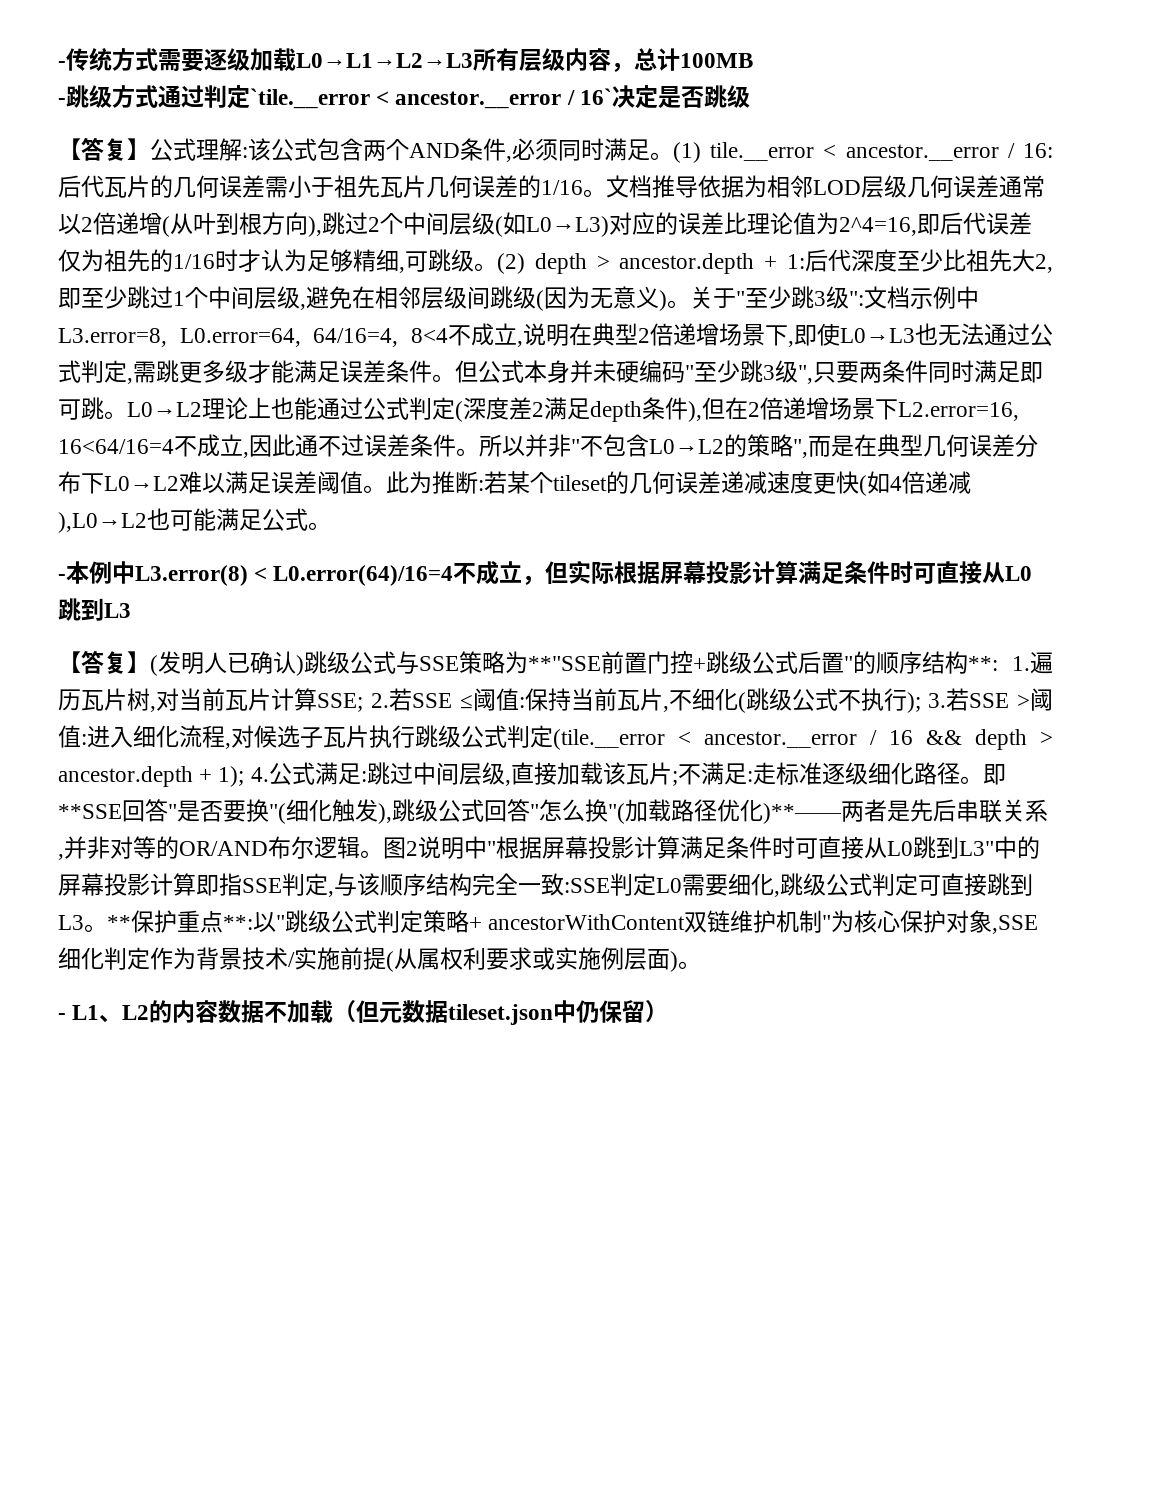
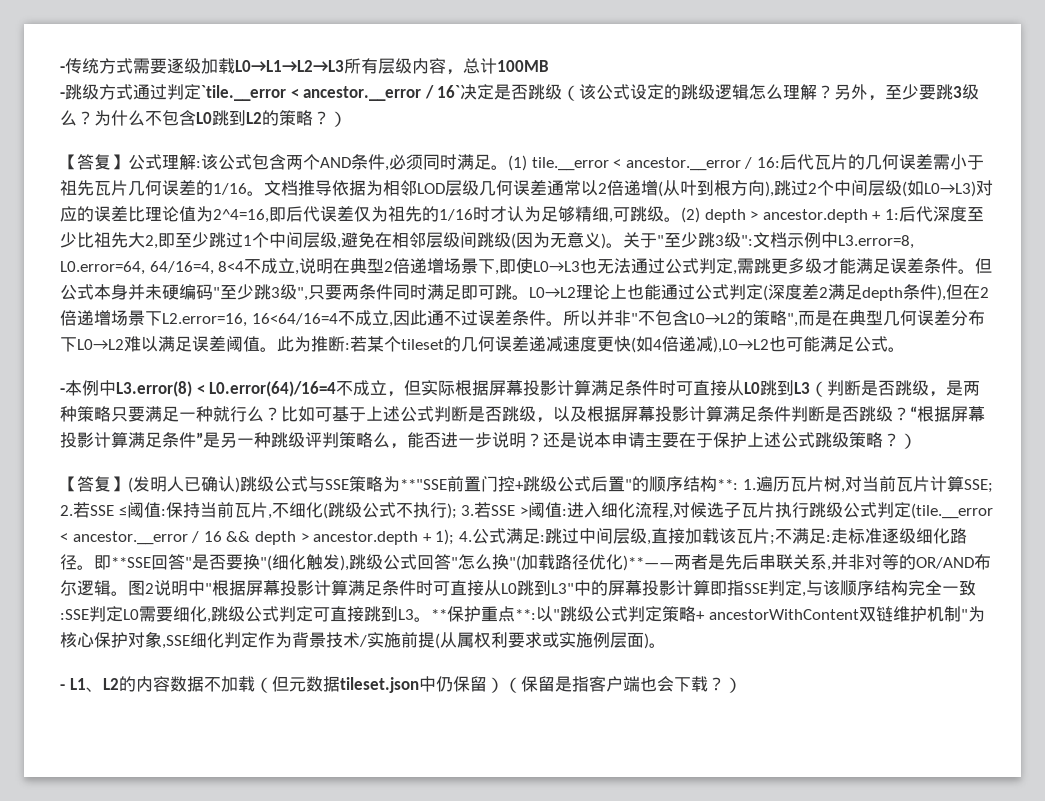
- -跳级方式通过判定`tile.__error < ancestor.__error / 16`决定是否跳级
+ -跳级方式通过判定`tile.__error < ancestor.__error / 16`决定是否跳级（该公式设定的跳级逻辑怎么理解？另外，至少要跳3级么？为什么不包含L0跳到L2的策略？）
- -本例中L3.error(8) < L0.error(64)/16=4不成立，但实际根据屏幕投影计算满足条件时可直接从L0跳到L3
+ -本例中L3.error(8) < L0.error(64)/16=4不成立，但实际根据屏幕投影计算满足条件时可直接从L0跳到L3（判断是否跳级，是两种策略只要满足一种就行么？比如可基于上述公式判断是否跳级，以及根据屏幕投影计算满足条件判断是否跳级？“根据屏幕投影计算满足条件”是另一种跳级评判策略么，能否进一步说明？还是说本申请主要在于保护上述公式跳级策略？）
- - L1、L2的内容数据不加载（但元数据tileset.json中仍保留）
+ - L1、L2的内容数据不加载（但元数据tileset.json中仍保留）（保留是指客户端也会下载？）

